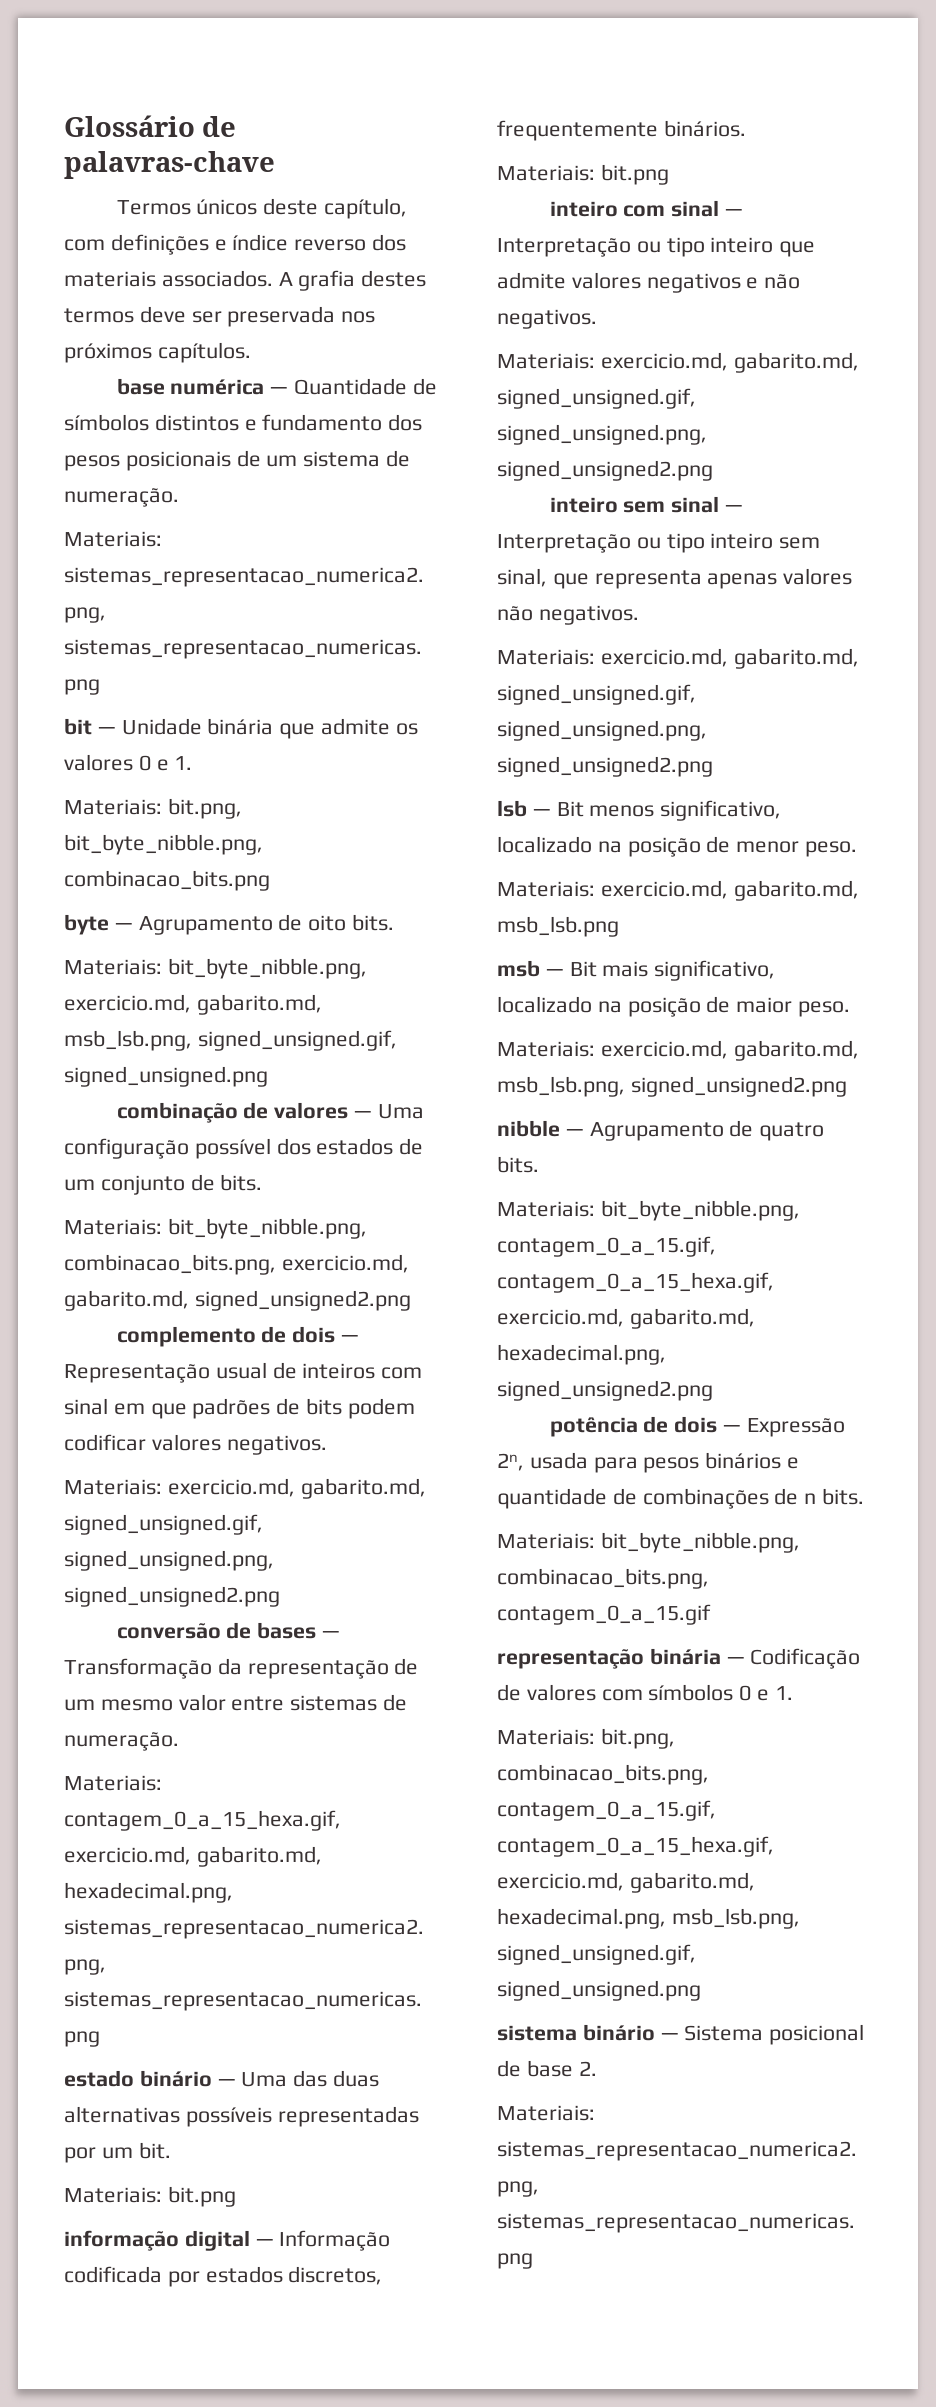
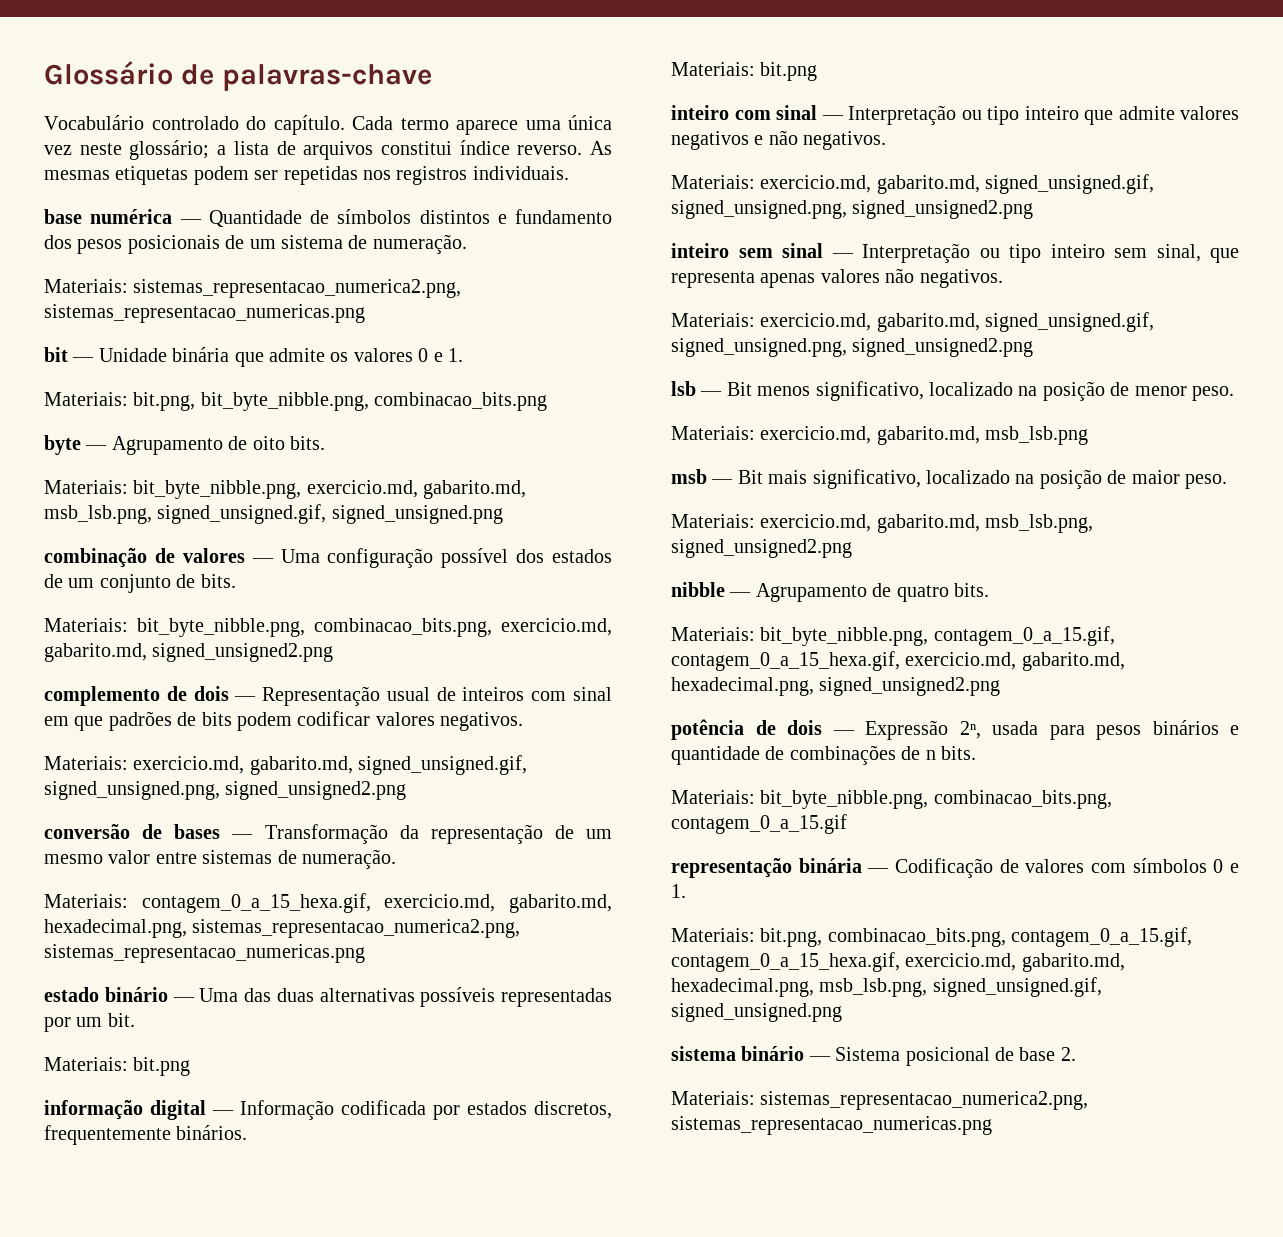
- Termos únicos deste capítulo, com definições e índice reverso dos materiais associados. A grafia destes termos deve ser preservada nos próximos capítulos.
+ Vocabulário controlado do capítulo. Cada termo aparece uma única vez neste glossário; a lista de arquivos constitui índice reverso. As mesmas etiquetas podem ser repetidas nos registros individuais.

